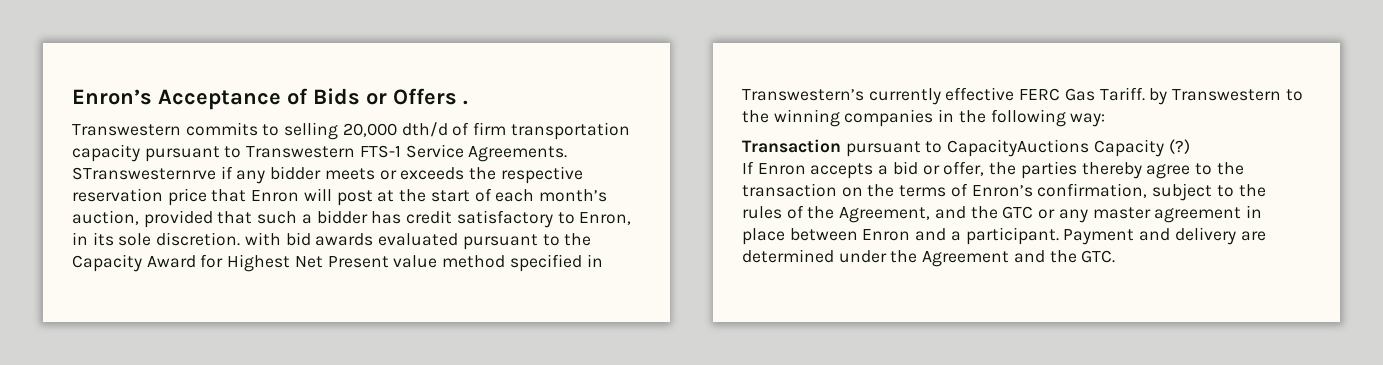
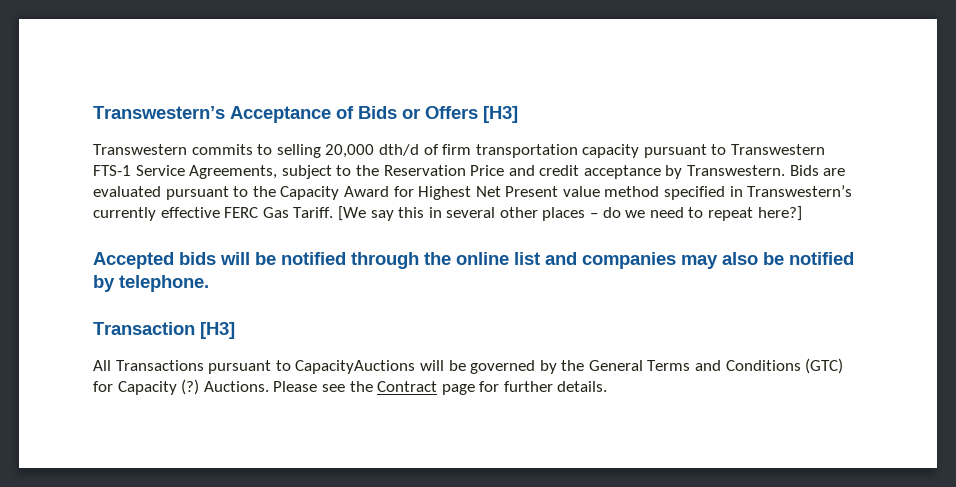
- Enron’s Acceptance of Bids or Offers .
+ Transwestern’s Acceptance of Bids or Offers [H3]
- Transwestern commits to selling 20,000 dth/d of firm transportation capacity pursuant to Transwestern FTS-1 Service Agreements. STranswesternrve if any bidder meets or exceeds the respective reservation price that Enron will post at the start of each month’s auction, provided that such a bidder has credit satisfactory to Enron, in its sole discretion. with bid awards evaluated pursuant to the Capacity Award for Highest Net Present value method specified in Transwestern’s currently effective FERC Gas Tariff. by Transwestern to the winning companies in the following way:
- Transaction pursuant to CapacityAuctions Capacity (?)
- If Enron accepts a bid or offer, the parties thereby agree to the transaction on the terms of Enron’s confirmation, subject to the rules of the Agreement, and the GTC or any master agreement in place between Enron and a participant. Payment and delivery are determined under the Agreement and the GTC.
+ Transwestern commits to selling 20,000 dth/d of firm transportation capacity pursuant to Transwestern FTS-1 Service Agreements, subject to the Reservation Price and credit acceptance by Transwestern. Bids are evaluated pursuant to the Capacity Award for Highest Net Present value method specified in Transwestern’s currently effective FERC Gas Tariff. [We say this in several other places – do we need to repeat here?]
+ Accepted bids will be notified through the online list and companies may also be notified by telephone.
+ Transaction [H3]
+ All Transactions pursuant to CapacityAuctions will be governed by the General Terms and Conditions (GTC) for Capacity (?) Auctions. Please see the Contract page for further details.

